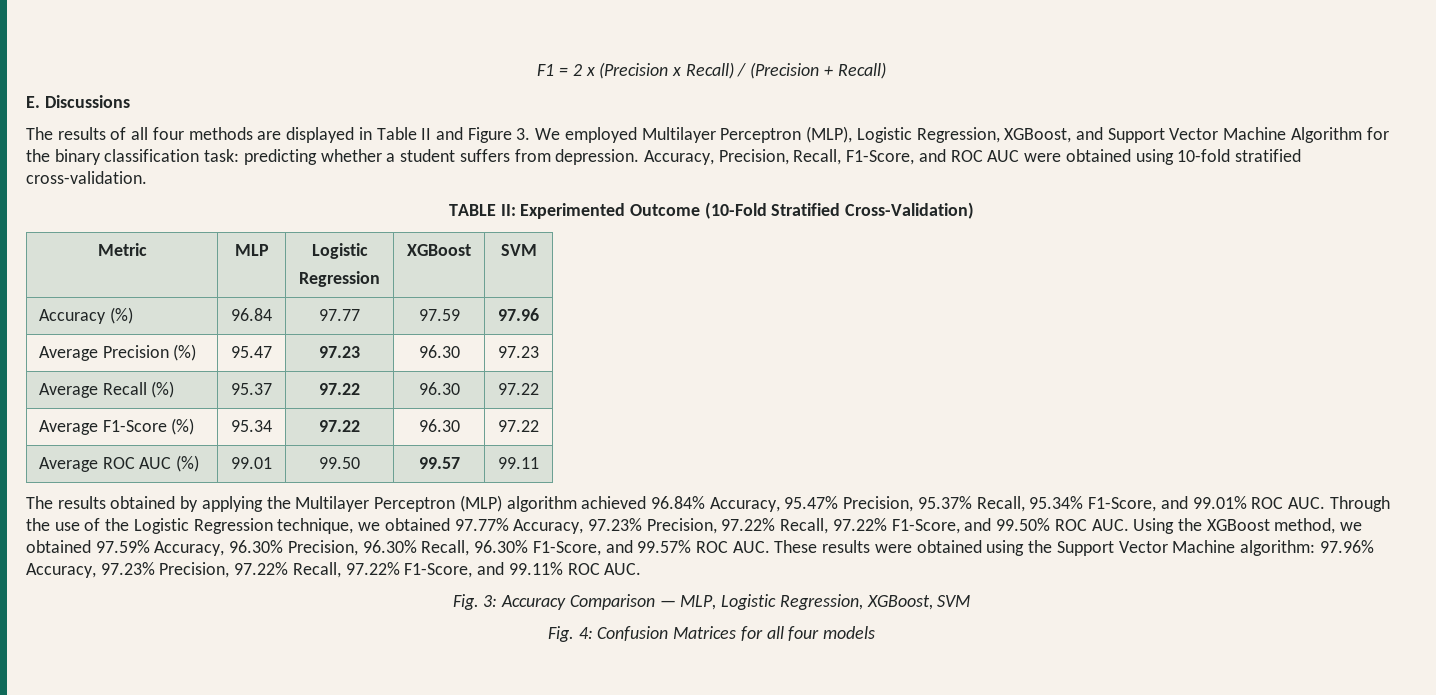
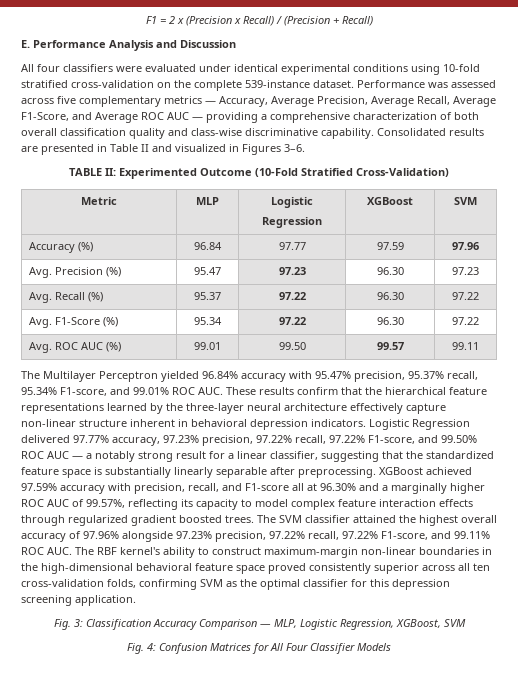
- E. Discussions
- The results of all four methods are displayed in Table II and Figure 3. We employed Multilayer Perceptron (MLP), Logistic Regression, XGBoost, and Support Vector Machine Algorithm for the binary classification task: predicting whether a student suffers from depression. Accuracy, Precision, Recall, F1-Score, and ROC AUC were obtained using 10-fold stratified cross-validation.
+ E. Performance Analysis and Discussion
+ All four classifiers were evaluated under identical experimental conditions using 10-fold stratified cross-validation on the complete 539-instance dataset. Performance was assessed across five complementary metrics — Accuracy, Average Precision, Average Recall, Average F1-Score, and Average ROC AUC — providing a comprehensive characterization of both overall classification quality and class-wise discriminative capability. Consolidated results are presented in Table II and visualized in Figures 3–6.
- Average Precision (%) | 95.47 | 97.23 | 96.30 | 97.23
+ Avg. Precision (%) | 95.47 | 97.23 | 96.30 | 97.23
- Average Recall (%) | 95.37 | 97.22 | 96.30 | 97.22
+ Avg. Recall (%) | 95.37 | 97.22 | 96.30 | 97.22
- Average F1-Score (%) | 95.34 | 97.22 | 96.30 | 97.22
+ Avg. F1-Score (%) | 95.34 | 97.22 | 96.30 | 97.22
- Average ROC AUC (%) | 99.01 | 99.50 | 99.57 | 99.11
+ Avg. ROC AUC (%) | 99.01 | 99.50 | 99.57 | 99.11
- The results obtained by applying the Multilayer Perceptron (MLP) algorithm achieved 96.84% Accuracy, 95.47% Precision, 95.37% Recall, 95.34% F1-Score, and 99.01% ROC AUC. Through the use of the Logistic Regression technique, we obtained 97.77% Accuracy, 97.23% Precision, 97.22% Recall, 97.22% F1-Score, and 99.50% ROC AUC. Using the XGBoost method, we obtained 97.59% Accuracy, 96.30% Precision, 96.30% Recall, 96.30% F1-Score, and 99.57% ROC AUC. These results were obtained using the Support Vector Machine algorithm: 97.96% Accuracy, 97.23% Precision, 97.22% Recall, 97.22% F1-Score, and 99.11% ROC AUC.
+ The Multilayer Perceptron yielded 96.84% accuracy with 95.47% precision, 95.37% recall, 95.34% F1-score, and 99.01% ROC AUC. These results confirm that the hierarchical feature representations learned by the three-layer neural architecture effectively capture non-linear structure inherent in behavioral depression indicators. Logistic Regression delivered 97.77% accuracy, 97.23% precision, 97.22% recall, 97.22% F1-score, and 99.50% ROC AUC — a notably strong result for a linear classifier, suggesting that the standardized feature space is substantially linearly separable after preprocessing. XGBoost achieved 97.59% accuracy with precision, recall, and F1-score all at 96.30% and a marginally higher ROC AUC of 99.57%, reflecting its capacity to model complex feature interaction effects through regularized gradient boosted trees. The SVM classifier attained the highest overall accuracy of 97.96% alongside 97.23% precision, 97.22% recall, 97.22% F1-score, and 99.11% ROC AUC. The RBF kernel's ability to construct maximum-margin non-linear boundaries in the high-dimensional behavioral feature space proved consistently superior across all ten cross-validation folds, confirming SVM as the optimal classifier for this depression screening application.
- Fig. 3: Accuracy Comparison — MLP, Logistic Regression, XGBoost, SVM
+ Fig. 3: Classification Accuracy Comparison — MLP, Logistic Regression, XGBoost, SVM
- Fig. 4: Confusion Matrices for all four models
+ Fig. 4: Confusion Matrices for All Four Classifier Models

